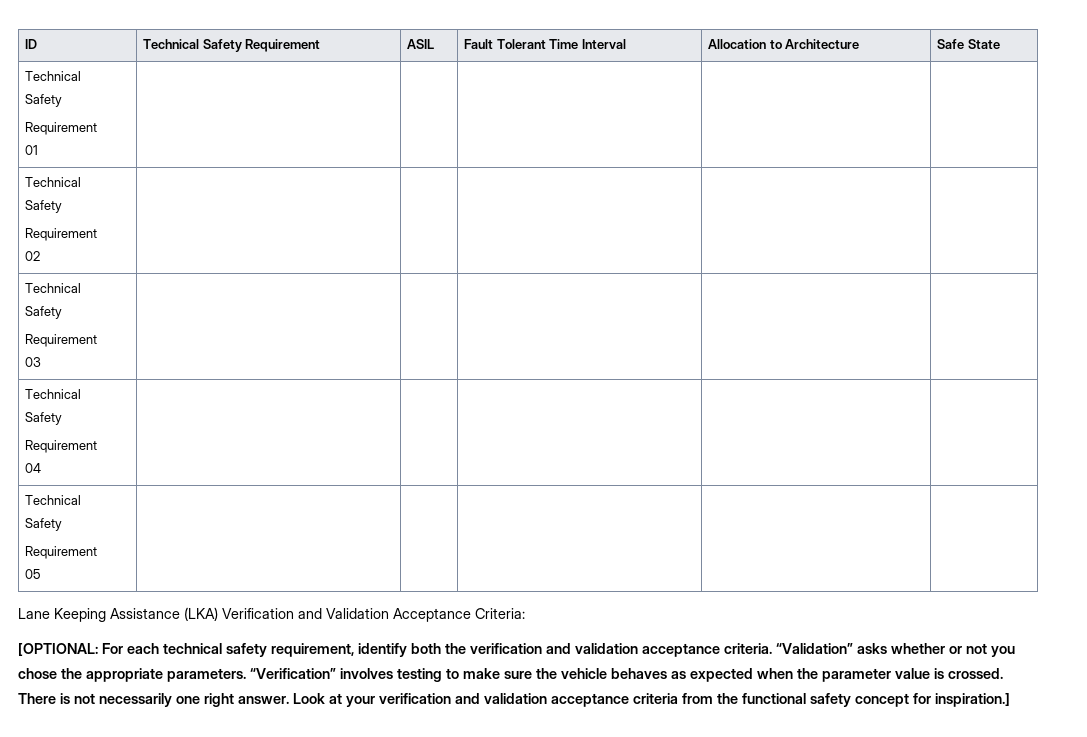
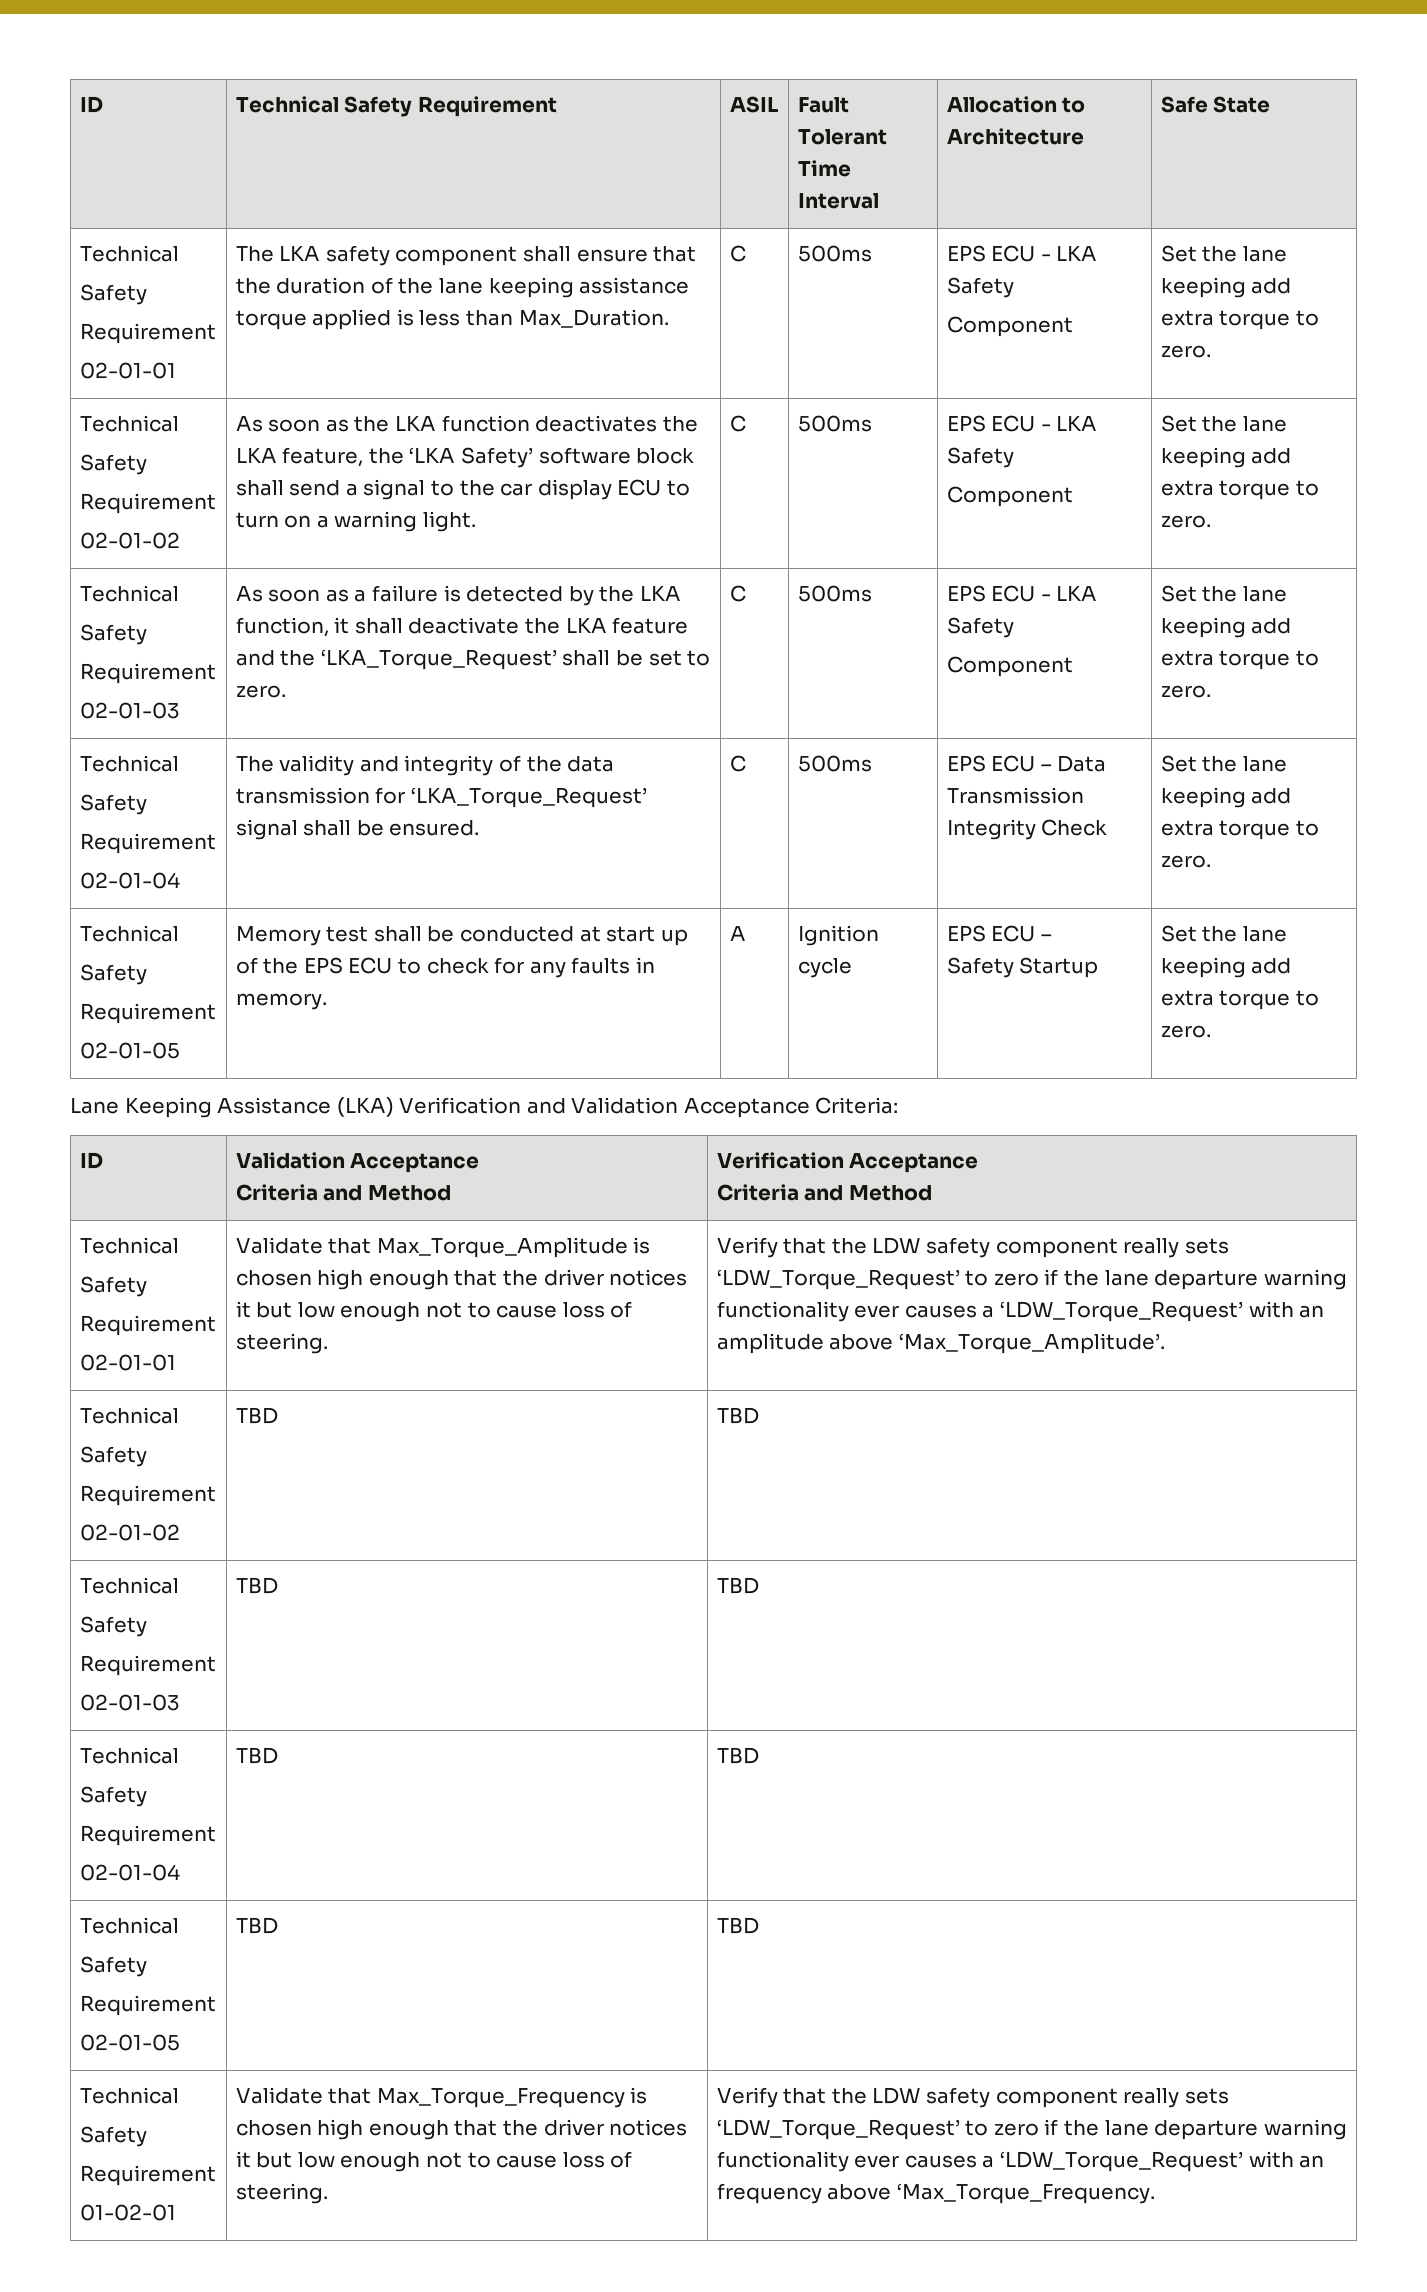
- 01 | | | | |
+ 02-01-01 | The LKA safety component shall ensure that the duration of the lane keeping assistance torque applied is less than Max_Duration. | C | 500ms | EPS ECU - LKA Safety
+ Component | Set the lane keeping add extra torque to zero.
  Technical
  Safety
  Requirement
- 02 | | | | |
+ 02-01-02 | As soon as the LKA function deactivates the LKA feature, the ‘LKA Safety’ software block shall send a signal to the car display ECU to turn on a warning light. | C | 500ms | EPS ECU - LKA Safety
+ Component | Set the lane keeping add extra torque to zero.
  Technical
  Safety
  Requirement
- 03 | | | | |
+ 02-01-03 | As soon as a failure is detected by the LKA function, it shall deactivate the LKA feature and the ‘LKA_Torque_Request’ shall be set to zero. | C | 500ms | EPS ECU - LKA Safety
+ Component | Set the lane keeping add extra torque to zero.
  Technical
  Safety
  Requirement
- 04 | | | | |
+ 02-01-04 | The validity and integrity of the data transmission for ‘LKA_Torque_Request’ signal shall be ensured. | C | 500ms | EPS ECU – Data Transmission Integrity Check | Set the lane keeping add extra torque to zero.
  Technical
  Safety
  Requirement
- 05 | | | | |
+ 02-01-05 | Memory test shall be conducted at start up of the EPS ECU to check for any faults in memory. | A | Ignition cycle | EPS ECU –
+ Safety Startup | Set the lane keeping add extra torque to zero.
- [OPTIONAL: For each technical safety requirement, identify both the verification and validation acceptance criteria. “Validation” asks whether or not you chose the appropriate parameters. “Verification” involves testing to make sure the vehicle behaves as expected when the parameter value is crossed. There is not necessarily one right answer. Look at your verification and validation acceptance criteria from the functional safety concept for inspiration.]
+ ID | Validation Acceptance
+ Criteria and Method | Verification Acceptance
+ Criteria and Method
+ Technical
+ Safety
+ Requirement
+ 02-01-01 | Validate that Max_Torque_Amplitude is chosen high enough that the driver notices it but low enough not to cause loss of steering. | Verify that the LDW safety component really sets ‘LDW_Torque_Request’ to zero if the lane departure warning functionality ever causes a ‘LDW_Torque_Request’ with an amplitude above ‘Max_Torque_Amplitude’.
+ Technical
+ Safety
+ Requirement
+ 02-01-02 | TBD | TBD
+ Technical
+ Safety
+ Requirement
+ 02-01-03 | TBD | TBD
+ Technical
+ Safety
+ Requirement
+ 02-01-04 | TBD | TBD
+ Technical
+ Safety
+ Requirement
+ 02-01-05 | TBD | TBD
+ Technical
+ Safety
+ Requirement
+ 01-02-01 | Validate that Max_Torque_Frequency is chosen high enough that the driver notices it but low enough not to cause loss of steering. | Verify that the LDW safety component really sets ‘LDW_Torque_Request’ to zero if the lane departure warning functionality ever causes a ‘LDW_Torque_Request’ with an frequency above ‘Max_Torque_Frequency.

